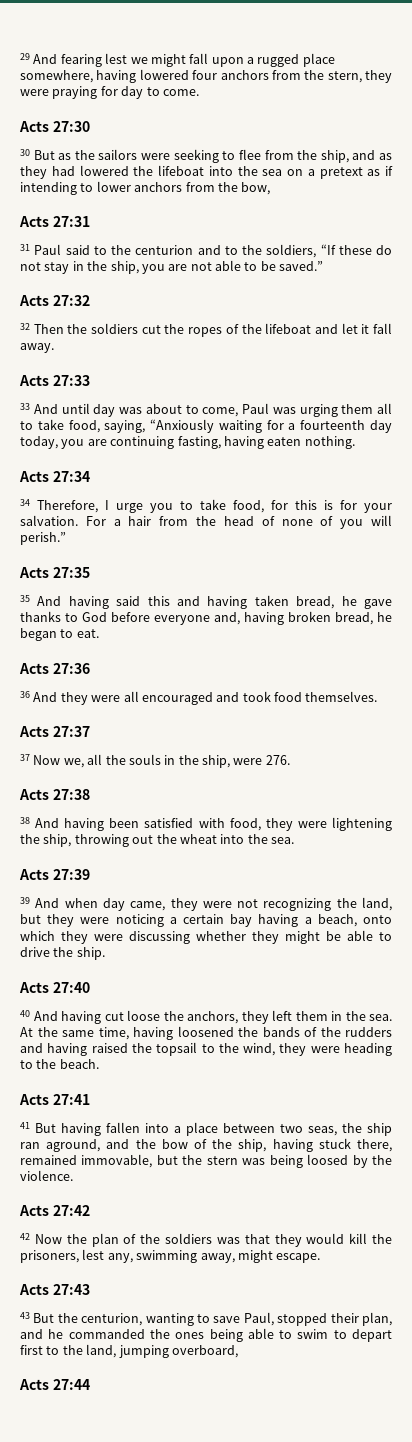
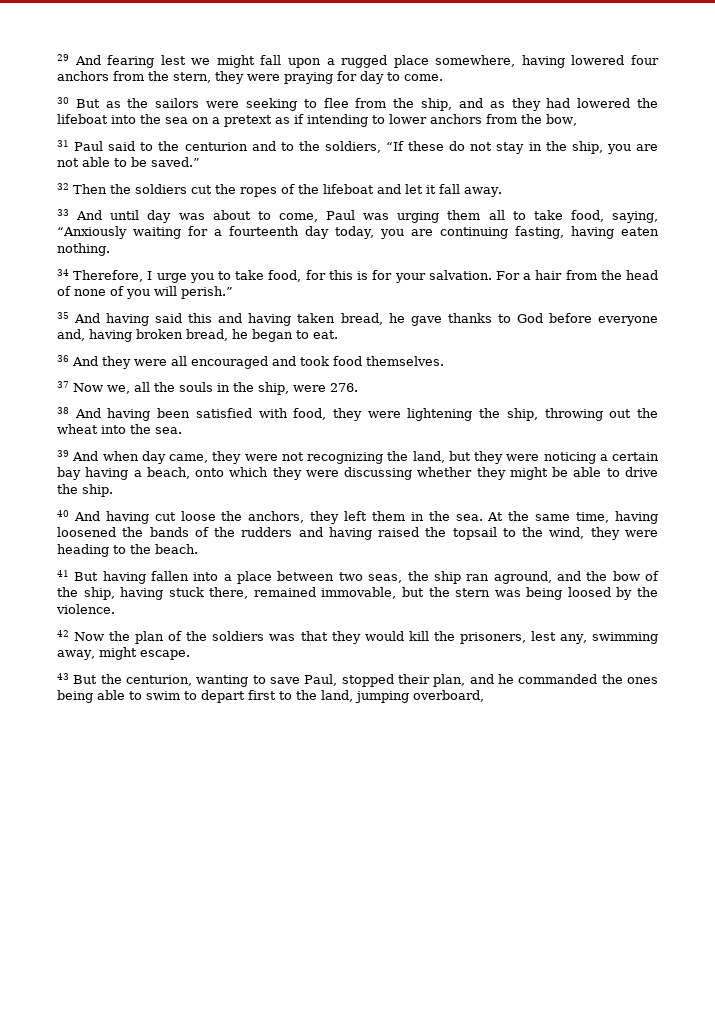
- Acts 27:30
- Acts 27:31
- Acts 27:32
- Acts 27:33
- Acts 27:34
- Acts 27:35
- Acts 27:36
- Acts 27:37
- Acts 27:38
- Acts 27:39
- Acts 27:40
- Acts 27:41
- Acts 27:42
- Acts 27:43
- Acts 27:44

